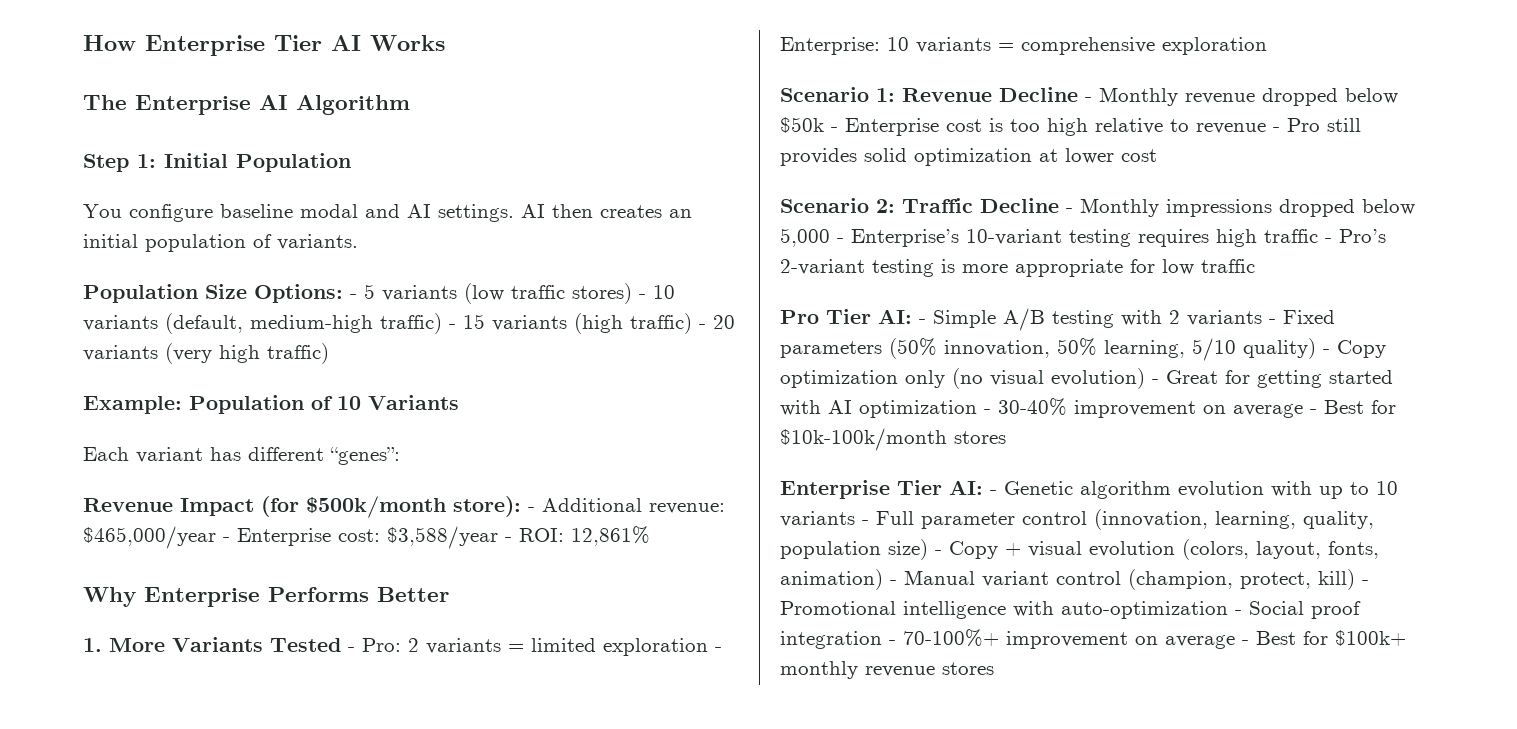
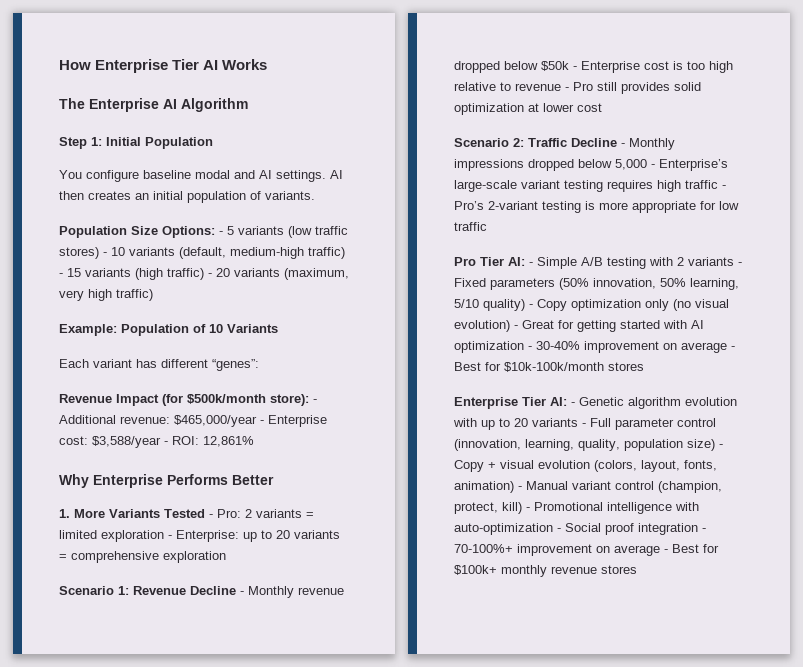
- Population Size Options: - 5 variants (low traffic stores) - 10 variants (default, medium-high traffic) - 15 variants (high traffic) - 20 variants (very high traffic)
+ Population Size Options: - 5 variants (low traffic stores) - 10 variants (default, medium-high traffic) - 15 variants (high traffic) - 20 variants (maximum, very high traffic)
- 1. More Variants Tested - Pro: 2 variants = limited exploration - Enterprise: 10 variants = comprehensive exploration
+ 1. More Variants Tested - Pro: 2 variants = limited exploration - Enterprise: up to 20 variants = comprehensive exploration
- Scenario 2: Traffic Decline - Monthly impressions dropped below 5,000 - Enterprise’s 10-variant testing requires high traffic - Pro’s 2-variant testing is more appropriate for low traffic
+ Scenario 2: Traffic Decline - Monthly impressions dropped below 5,000 - Enterprise’s large-scale variant testing requires high traffic - Pro’s 2-variant testing is more appropriate for low traffic
- Enterprise Tier AI: - Genetic algorithm evolution with up to 10 variants - Full parameter control (innovation, learning, quality, population size) - Copy + visual evolution (colors, layout, fonts, animation) - Manual variant control (champion, protect, kill) - Promotional intelligence with auto-optimization - Social proof integration - 70-100%+ improvement on average - Best for $100k+ monthly revenue stores
+ Enterprise Tier AI: - Genetic algorithm evolution with up to 20 variants - Full parameter control (innovation, learning, quality, population size) - Copy + visual evolution (colors, layout, fonts, animation) - Manual variant control (champion, protect, kill) - Promotional intelligence with auto-optimization - Social proof integration - 70-100%+ improvement on average - Best for $100k+ monthly revenue stores

